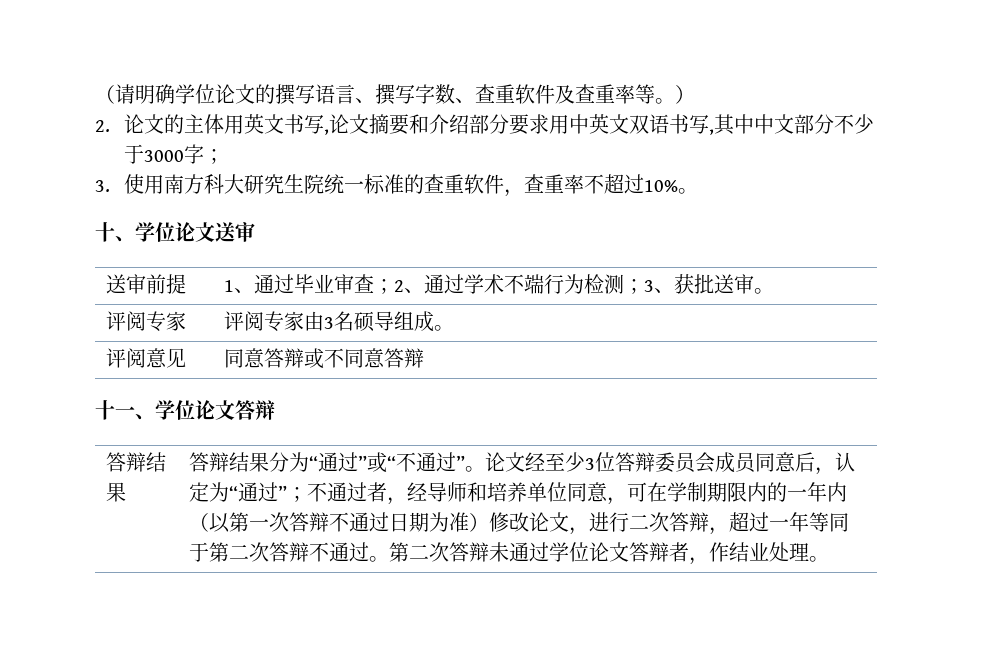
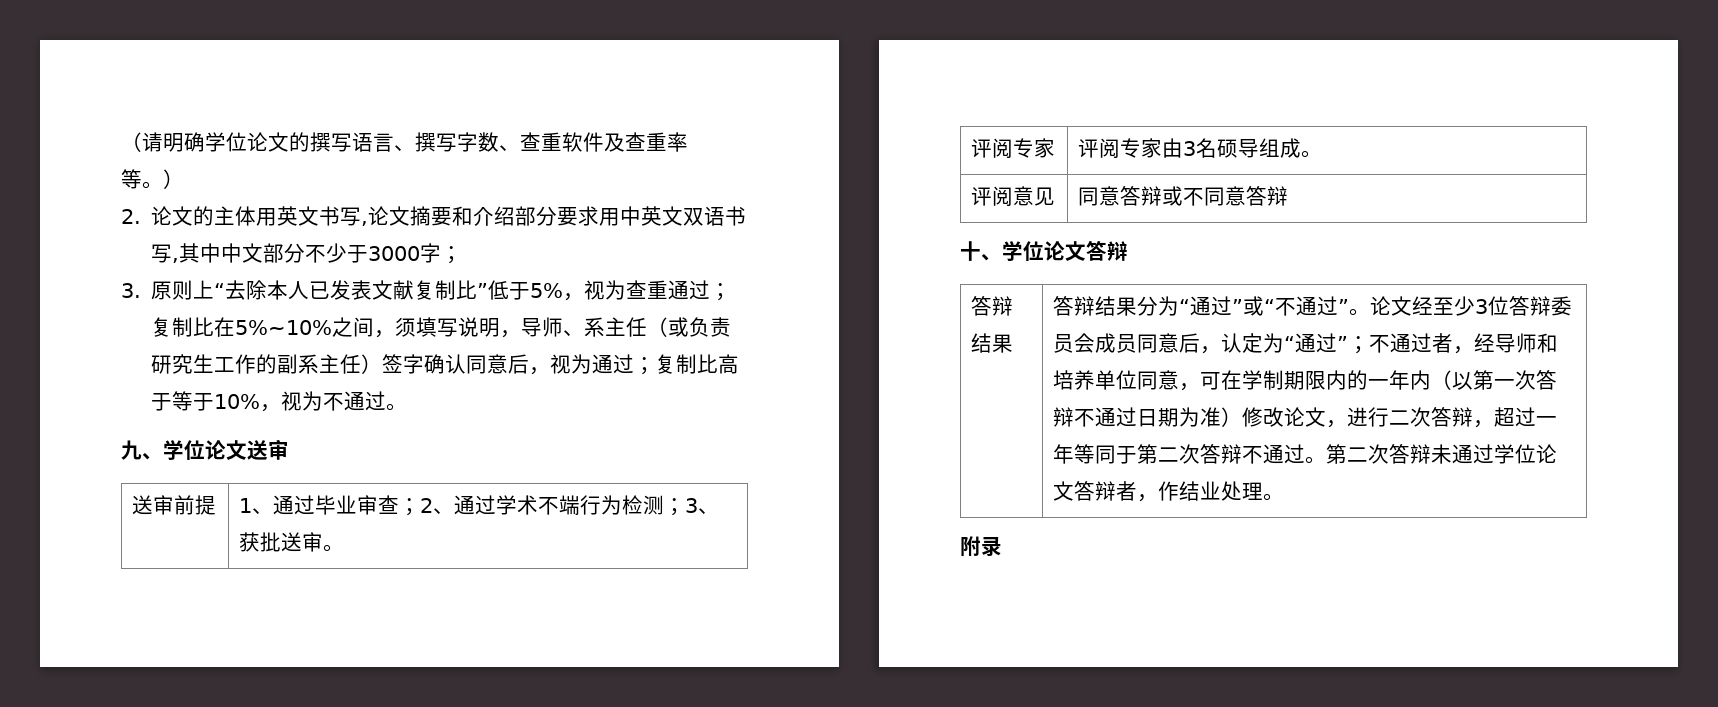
- 3.使用南方科大研究生院统一标准的查重软件，查重率不超过10%。
- 十、学位论文送审
+ 3.原则上“去除本人已发表文献复制比”低于5%，视为查重通过；复制比在5%~10%之间，须填写说明，导师、系主任（或负责研究生工作的副系主任）签字确认同意后，视为通过；复制比高于等于10%，视为不通过。
+ 九、学位论文送审
- 十一、学位论文答辩
+ 十、学位论文答辩
+ 附录

